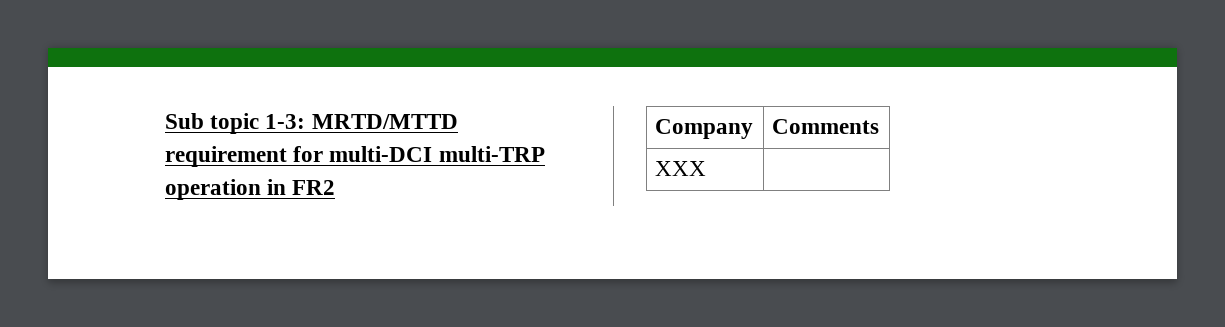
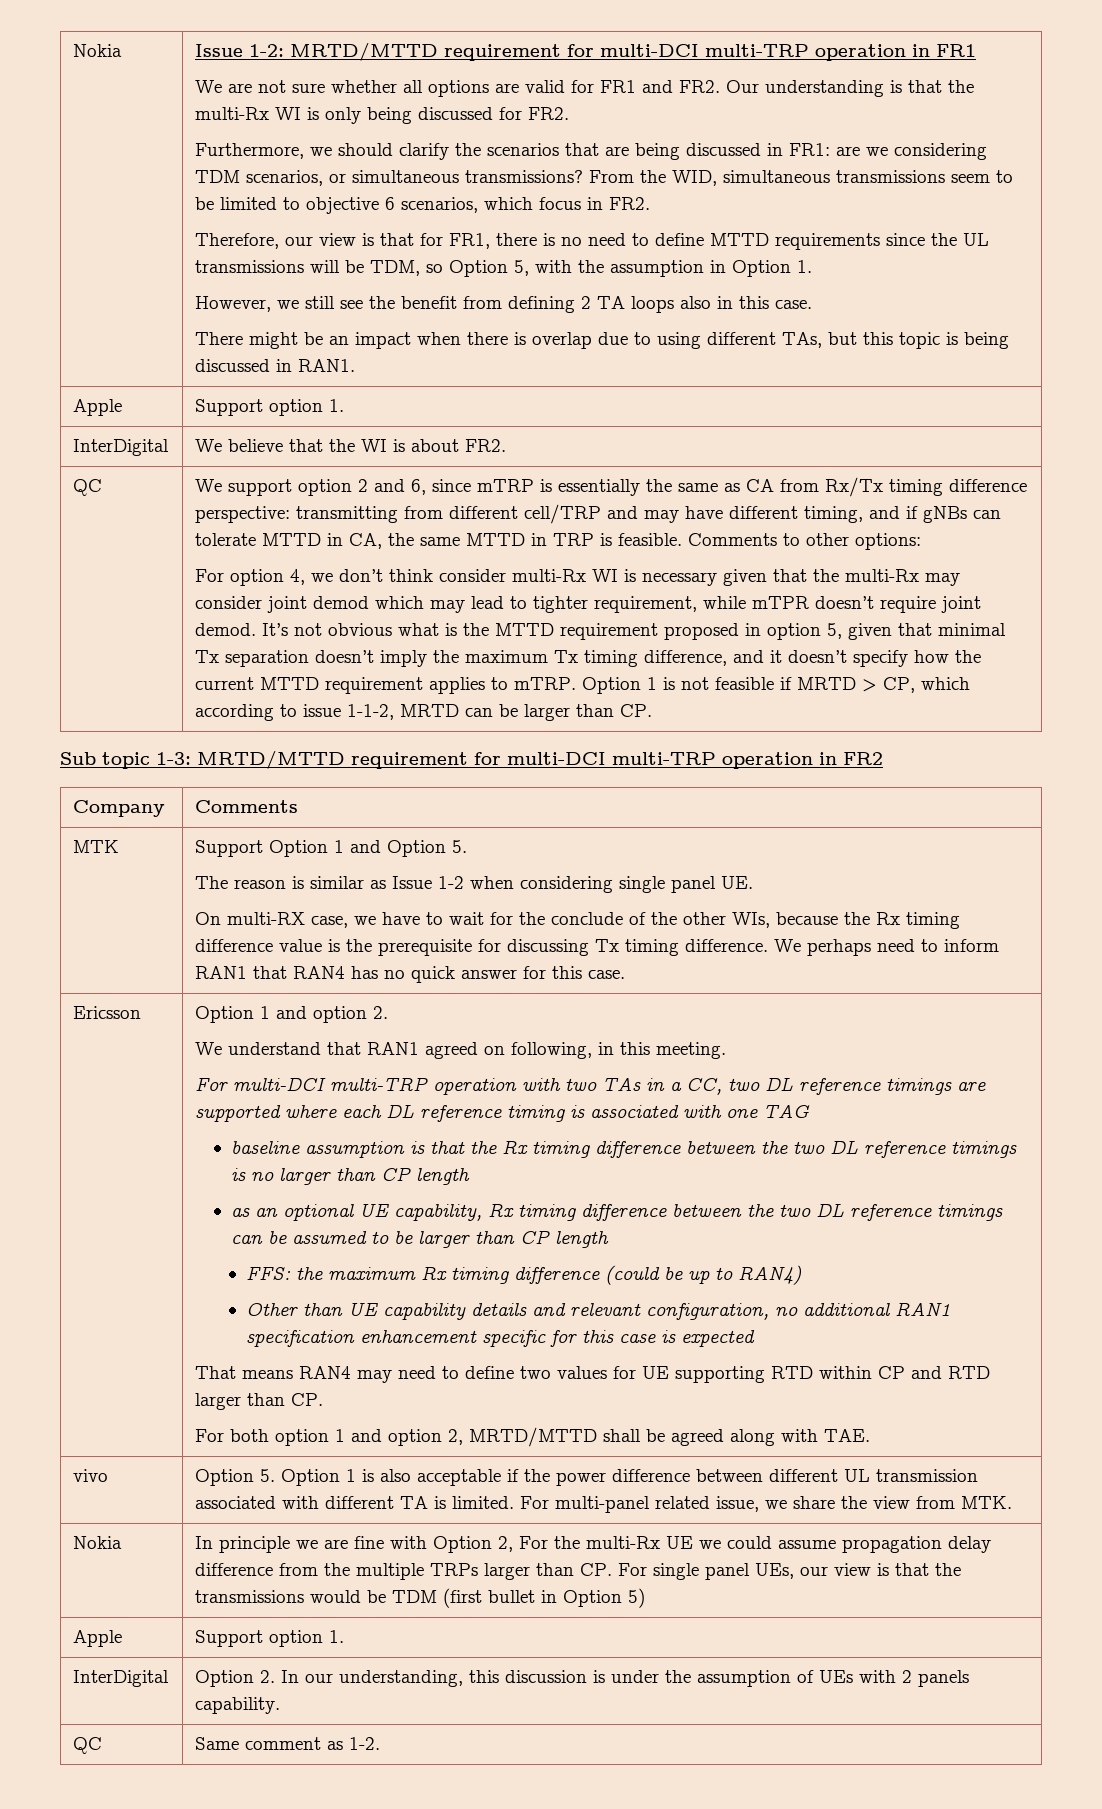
+ Nokia | Issue 1-2: MRTD/MTTD requirement for multi-DCI multi-TRP operation in FR1
+ We are not sure whether all options are valid for FR1 and FR2. Our understanding is that the multi-Rx WI is only being discussed for FR2.
+ Furthermore, we should clarify the scenarios that are being discussed in FR1: are we considering TDM scenarios, or simultaneous transmissions? From the WID, simultaneous transmissions seem to be limited to objective 6 scenarios, which focus in FR2.
+ Therefore, our view is that for FR1, there is no need to define MTTD requirements since the UL transmissions will be TDM, so Option 5, with the assumption in Option 1.
+ However, we still see the benefit from defining 2 TA loops also in this case.
+ There might be an impact when there is overlap due to using different TAs, but this topic is being discussed in RAN1.
+ Apple | Support option 1.
+ InterDigital | We believe that the WI is about FR2.
+ QC | We support option 2 and 6, since mTRP is essentially the same as CA from Rx/Tx timing difference perspective: transmitting from different cell/TRP and may have different timing, and if gNBs can tolerate MTTD in CA, the same MTTD in TRP is feasible. Comments to other options:
+ For option 4, we don’t think consider multi-Rx WI is necessary given that the multi-Rx may consider joint demod which may lead to tighter requirement, while mTPR doesn’t require joint demod. It’s not obvious what is the MTTD requirement proposed in option 5, given that minimal Tx separation doesn’t imply the maximum Tx timing difference, and it doesn’t specify how the current MTTD requirement applies to mTRP. Option 1 is not feasible if MRTD > CP, which according to issue 1-1-2, MRTD can be larger than CP.
- XXX
+ MTK | Support Option 1 and Option 5.
+ The reason is similar as Issue 1-2 when considering single panel UE.
+ On multi-RX case, we have to wait for the conclude of the other WIs, because the Rx timing difference value is the prerequisite for discussing Tx timing difference. We perhaps need to inform RAN1 that RAN4 has no quick answer for this case.
+ Ericsson | Option 1 and option 2.
+ We understand that RAN1 agreed on following, in this meeting.
+ For multi-DCI multi-TRP operation with two TAs in a CC, two DL reference timings are supported where each DL reference timing is associated with one TAG
+ baseline assumption is that the Rx timing difference between the two DL reference timings is no larger than CP length
+ as an optional UE capability, Rx timing difference between the two DL reference timings can be assumed to be larger than CP length
+ FFS: the maximum Rx timing difference (could be up to RAN4)
+ Other than UE capability details and relevant configuration, no additional RAN1 specification enhancement specific for this case is expected
+ That means RAN4 may need to define two values for UE supporting RTD within CP and RTD larger than CP.
+ For both option 1 and option 2, MRTD/MTTD shall be agreed along with TAE.
+ vivo | Option 5. Option 1 is also acceptable if the power difference between different UL transmission associated with different TA is limited. For multi-panel related issue, we share the view from MTK.
+ Nokia | In principle we are fine with Option 2, For the multi-Rx UE we could assume propagation delay difference from the multiple TRPs larger than CP. For single panel UEs, our view is that the transmissions would be TDM (first bullet in Option 5)
+ Apple | Support option 1.
+ InterDigital | Option 2. In our understanding, this discussion is under the assumption of UEs with 2 panels capability.
+ QC | Same comment as 1-2.

